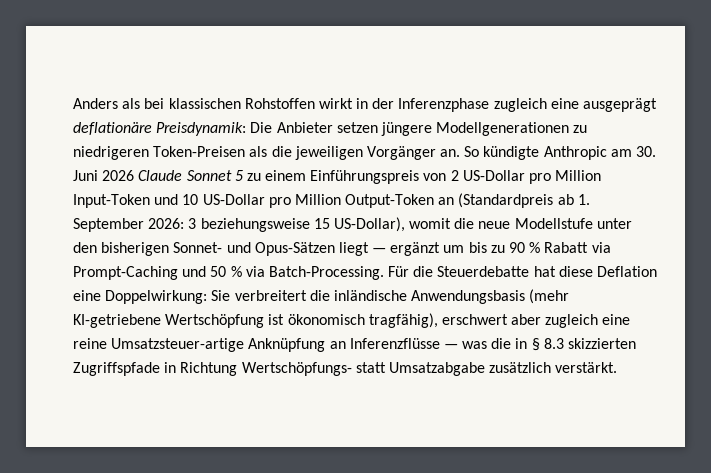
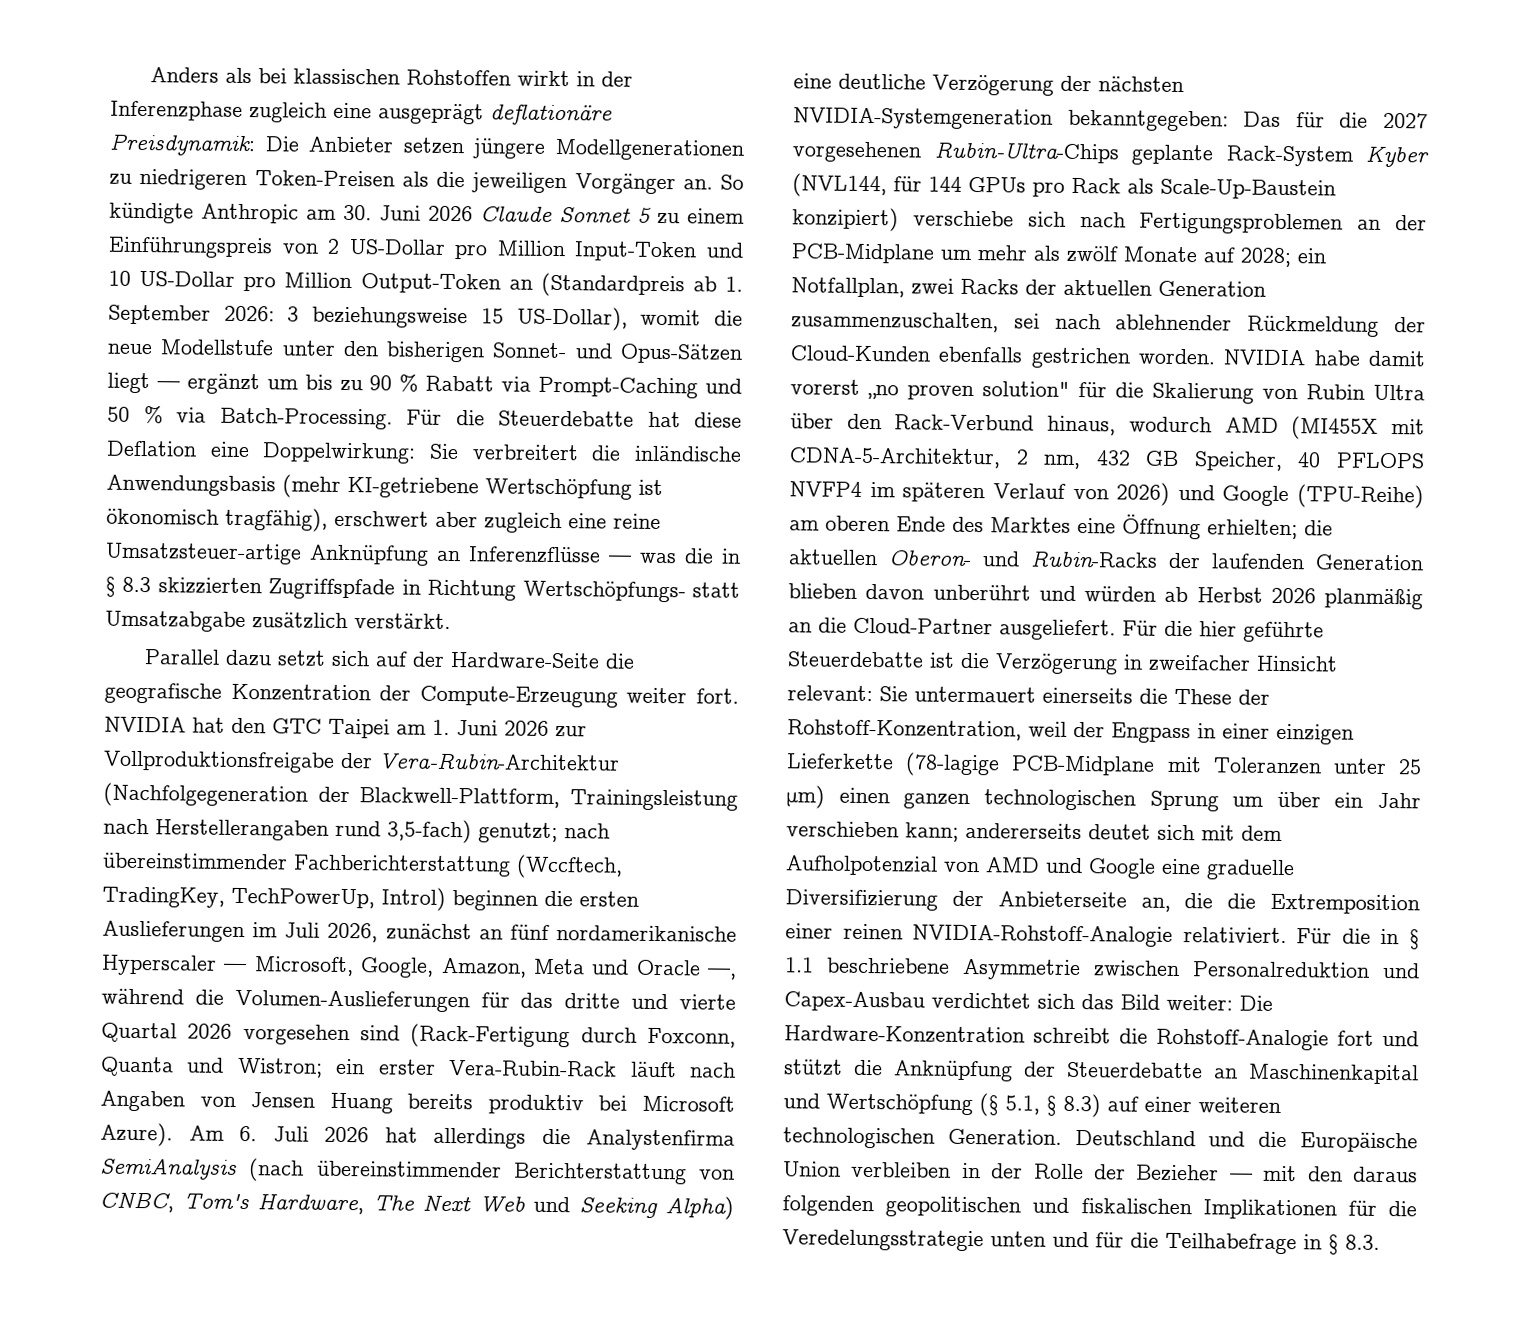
+ Parallel dazu setzt sich auf der Hardware-Seite die geografische Konzentration der Compute-Erzeugung weiter fort. NVIDIA hat den GTC Taipei am 1. Juni 2026 zur Vollproduktionsfreigabe der Vera-Rubin-Architektur (Nachfolgegeneration der Blackwell-Plattform, Trainingsleistung nach Herstellerangaben rund 3,5-fach) genutzt; nach übereinstimmender Fachberichterstattung (Wccftech, TradingKey, TechPowerUp, Introl) beginnen die ersten Auslieferungen im Juli 2026, zunächst an fünf nordamerikanische Hyperscaler — Microsoft, Google, Amazon, Meta und Oracle —, während die Volumen-Auslieferungen für das dritte und vierte Quartal 2026 vorgesehen sind (Rack-Fertigung durch Foxconn, Quanta und Wistron; ein erster Vera-Rubin-Rack läuft nach Angaben von Jensen Huang bereits produktiv bei Microsoft Azure). Am 6. Juli 2026 hat allerdings die Analystenfirma SemiAnalysis (nach übereinstimmender Berichterstattung von CNBC, Tom's Hardware, The Next Web und Seeking Alpha) eine deutliche Verzögerung der nächsten NVIDIA-Systemgeneration bekanntgegeben: Das für die 2027 vorgesehenen Rubin-Ultra-Chips geplante Rack-System Kyber (NVL144, für 144 GPUs pro Rack als Scale-Up-Baustein konzipiert) verschiebe sich nach Fertigungsproblemen an der PCB-Midplane um mehr als zwölf Monate auf 2028; ein Notfallplan, zwei Racks der aktuellen Generation zusammenzuschalten, sei nach ablehnender Rückmeldung der Cloud-Kunden ebenfalls gestrichen worden. NVIDIA habe damit vorerst „no proven solution" für die Skalierung von Rubin Ultra über den Rack-Verbund hinaus, wodurch AMD (MI455X mit CDNA-5-Architektur, 2 nm, 432 GB Speicher, 40 PFLOPS NVFP4 im späteren Verlauf von 2026) und Google (TPU-Reihe) am oberen Ende des Marktes eine Öffnung erhielten; die aktuellen Oberon- und Rubin-Racks der laufenden Generation blieben davon unberührt und würden ab Herbst 2026 planmäßig an die Cloud-Partner ausgeliefert. Für die hier geführte Steuerdebatte ist die Verzögerung in zweifacher Hinsicht relevant: Sie untermauert einerseits die These der Rohstoff-Konzentration, weil der Engpass in einer einzigen Lieferkette (78-lagige PCB-Midplane mit Toleranzen unter 25 μm) einen ganzen technologischen Sprung um über ein Jahr verschieben kann; andererseits deutet sich mit dem Aufholpotenzial von AMD und Google eine graduelle Diversifizierung der Anbieterseite an, die die Extremposition einer reinen NVIDIA-Rohstoff-Analogie relativiert. Für die in § 1.1 beschriebene Asymmetrie zwischen Personalreduktion und Capex-Ausbau verdichtet sich das Bild weiter: Die Hardware-Konzentration schreibt die Rohstoff-Analogie fort und stützt die Anknüpfung der Steuerdebatte an Maschinenkapital und Wertschöpfung (§ 5.1, § 8.3) auf einer weiteren technologischen Generation. Deutschland und die Europäische Union verbleiben in der Rolle der Bezieher — mit den daraus folgenden geopolitischen und fiskalischen Implikationen für die Veredelungsstrategie unten und für die Teilhabefrage in § 8.3.

